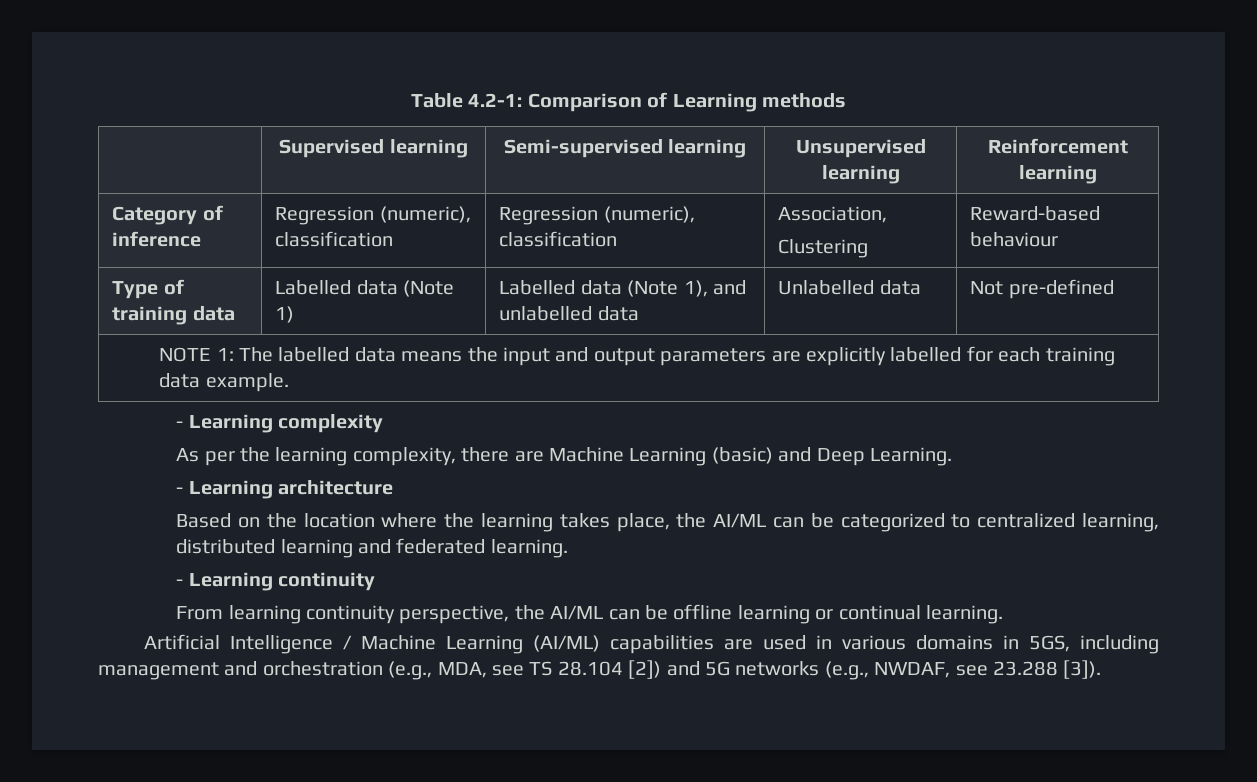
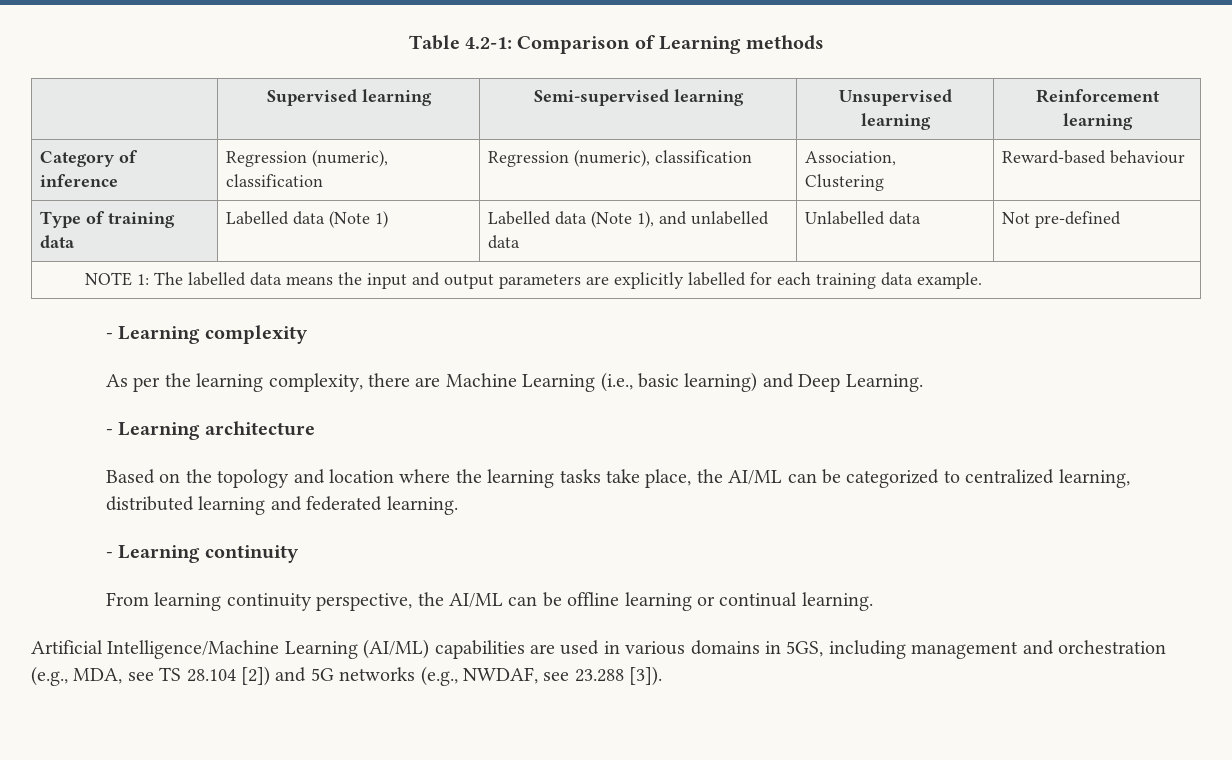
- As per the learning complexity, there are Machine Learning (basic) and Deep Learning.
+ As per the learning complexity, there are Machine Learning (i.e., basic learning) and Deep Learning.
- Based on the location where the learning takes place, the AI/ML can be categorized to centralized learning, distributed learning and federated learning.
+ Based on the topology and location where the learning tasks take place, the AI/ML can be categorized to centralized learning, distributed learning and federated learning.
- Artificial Intelligence / Machine Learning (AI/ML) capabilities are used in various domains in 5GS, including management and orchestration (e.g., MDA, see TS 28.104 [2]) and 5G networks (e.g., NWDAF, see 23.288 [3]).
+ Artificial Intelligence/Machine Learning (AI/ML) capabilities are used in various domains in 5GS, including management and orchestration (e.g., MDA, see TS 28.104 [2]) and 5G networks (e.g., NWDAF, see 23.288 [3]).

